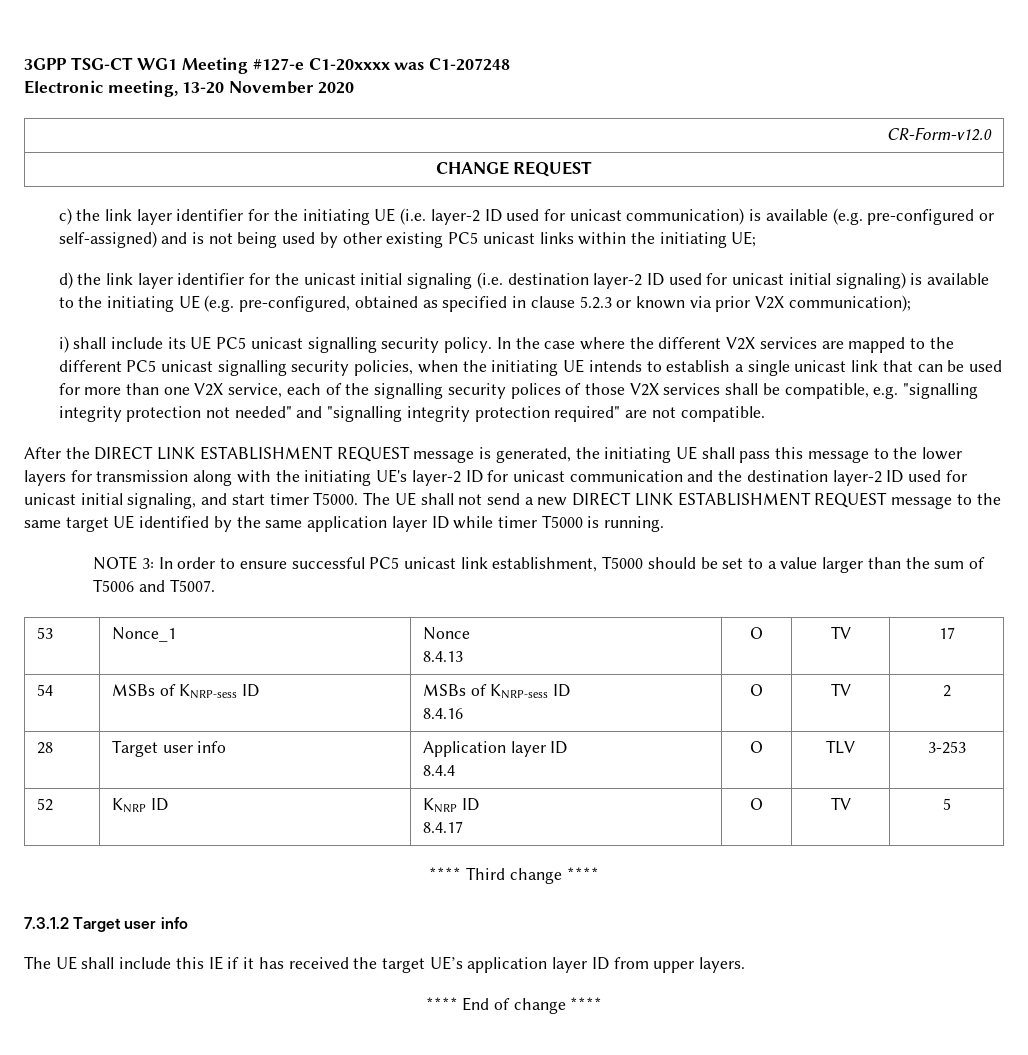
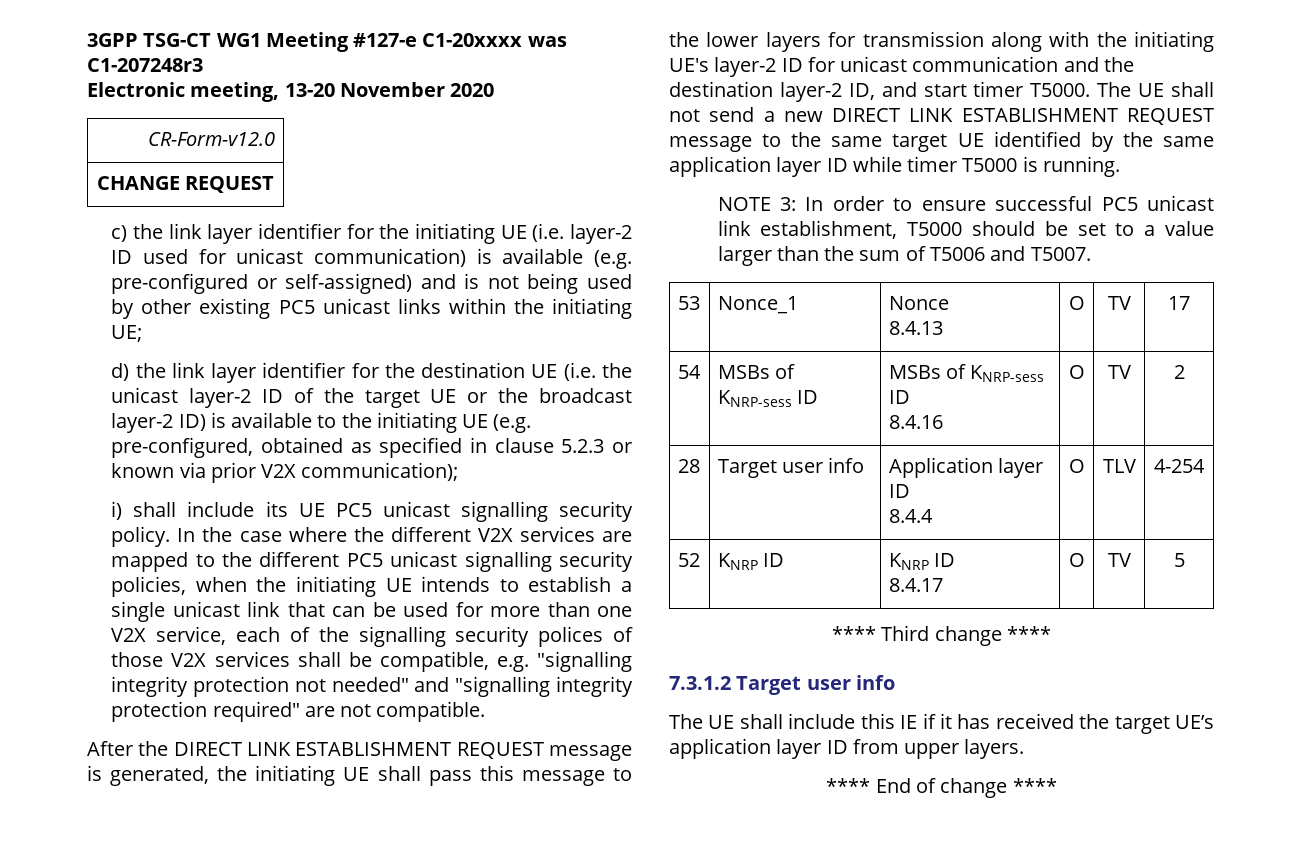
- 3GPP TSG-CT WG1 Meeting #127-e C1-20xxxx was C1-207248
+ 3GPP TSG-CT WG1 Meeting #127-e C1-20xxxx was C1-207248r3
- d) the link layer identifier for the unicast initial signaling (i.e. destination layer-2 ID used for unicast initial signaling) is available to the initiating UE (e.g. pre-configured, obtained as specified in clause 5.2.3 or known via prior V2X communication);
+ d) the link layer identifier for the destination UE (i.e. the unicast layer-2 ID of the target UE or the broadcast layer-2 ID) is available to the initiating UE (e.g. pre-configured, obtained as specified in clause 5.2.3 or known via prior V2X communication);
- After the DIRECT LINK ESTABLISHMENT REQUEST message is generated, the initiating UE shall pass this message to the lower layers for transmission along with the initiating UE's layer-2 ID for unicast communication and the destination layer-2 ID used for unicast initial signaling, and start timer T5000.
+ After the DIRECT LINK ESTABLISHMENT REQUEST message is generated, the initiating UE shall pass this message to the lower layers for transmission along with the initiating UE's layer-2 ID for unicast communication and the destination layer-2 ID, and start timer T5000.
  28 | Target user info | Application layer ID
- 8.4.4 | O | TLV | 3-253
+ 8.4.4 | O | TLV | 4-254

